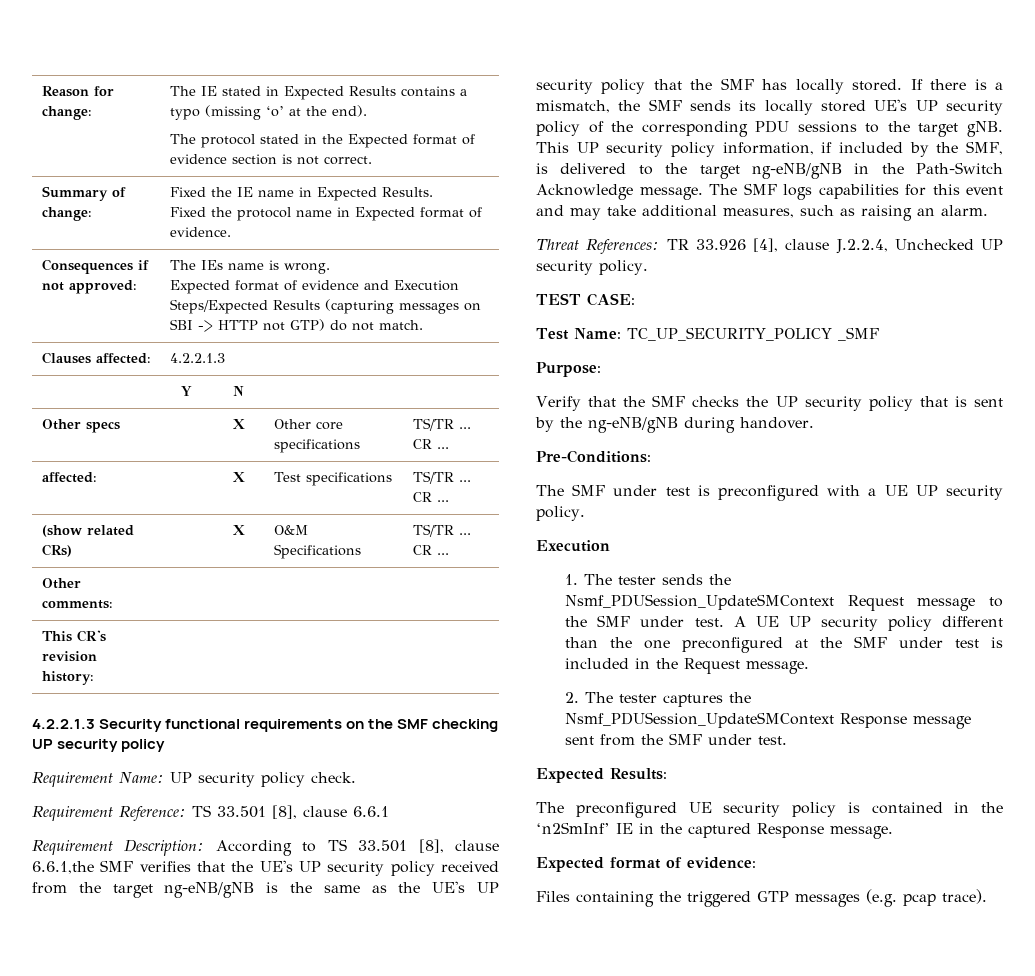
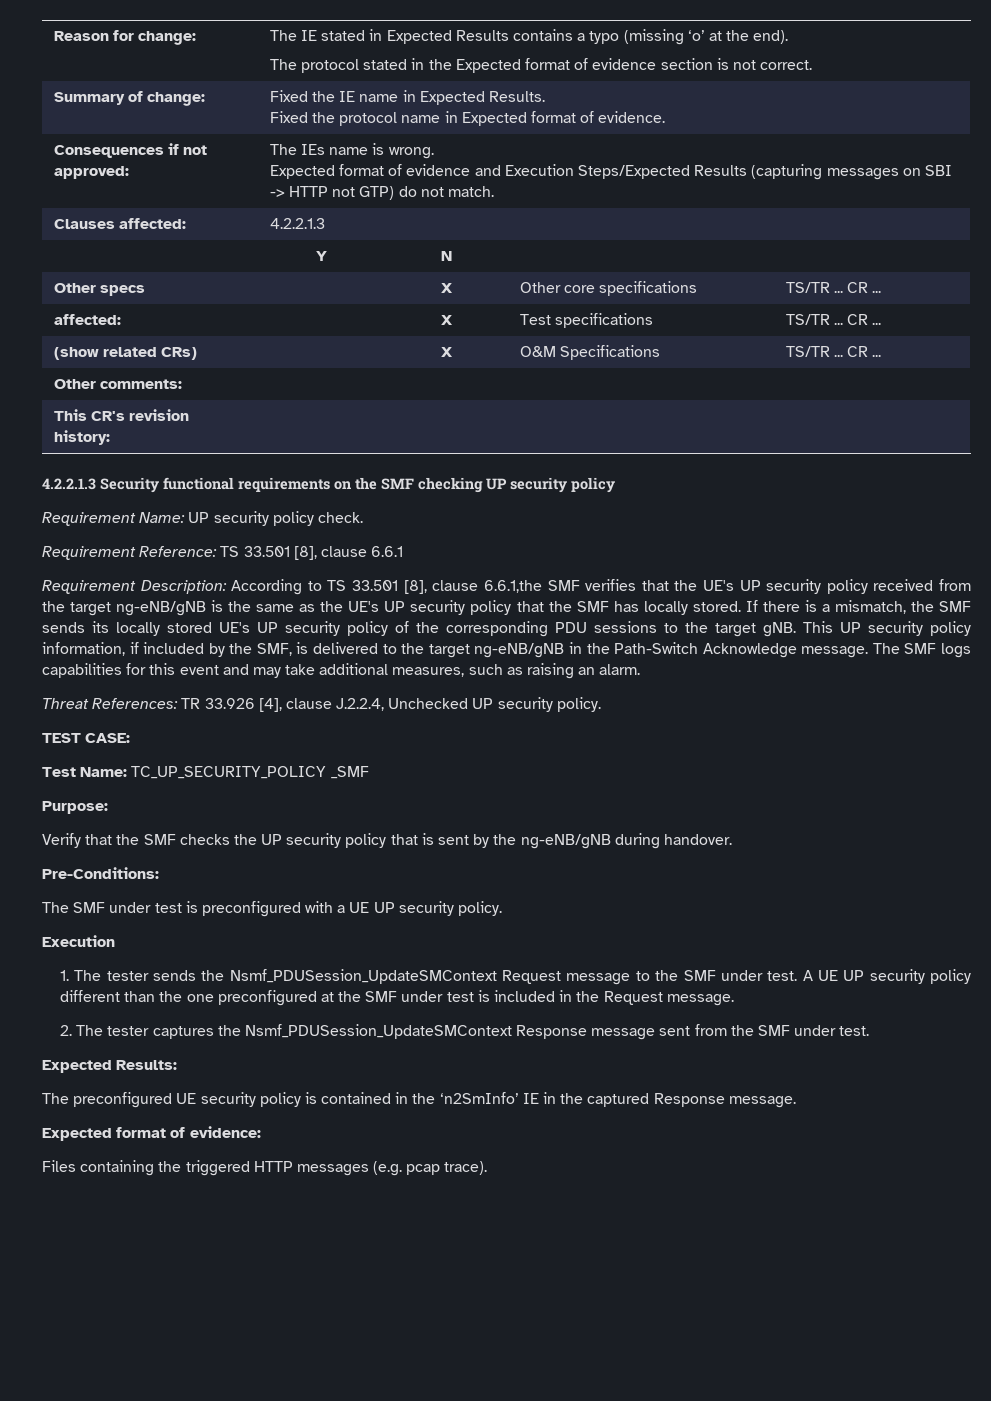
- The preconfigured UE security policy is contained in the ‘n2SmInf’ IE in the captured Response message.
+ The preconfigured UE security policy is contained in the ‘n2SmInfo’ IE in the captured Response message.
- Files containing the triggered GTP messages (e.g. pcap trace).
+ Files containing the triggered HTTP messages (e.g. pcap trace).

